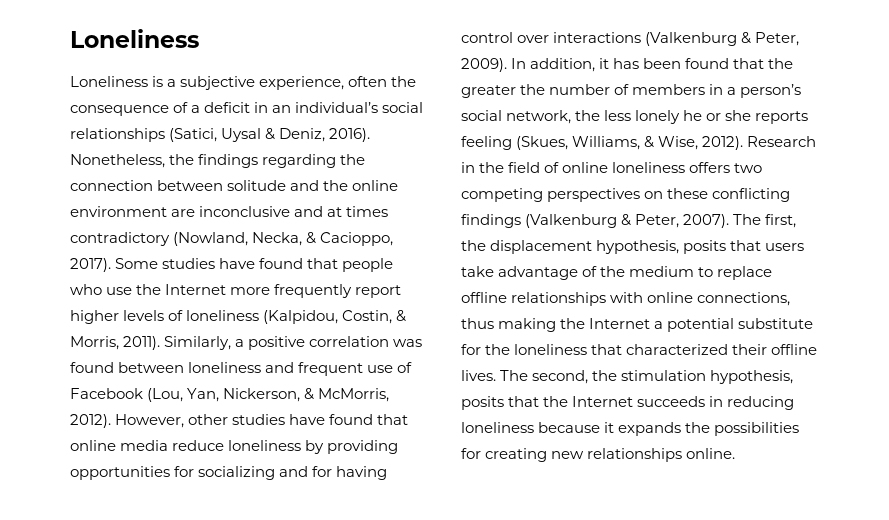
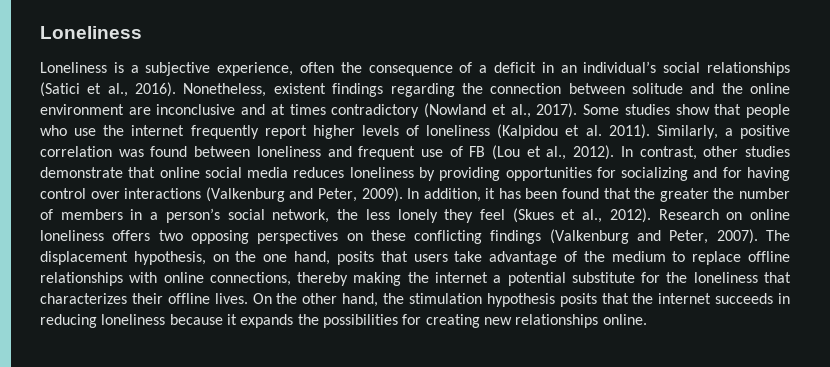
- Loneliness is a subjective experience, often the consequence of a deficit in an individual’s social relationships (Satici, Uysal & Deniz, 2016).
+ Loneliness is a subjective experience, often the consequence of a deficit in an individual’s social relationships (Satici et al., 2016).
- Nonetheless, the findings regarding the connection between solitude and the online environment are inconclusive and at times contradictory (Nowland, Necka, & Cacioppo, 2017).
+ Nonetheless, existent findings regarding the connection between solitude and the online environment are inconclusive and at times contradictory (Nowland et al., 2017).
- Some studies have found that people who use the Internet more frequently report higher levels of loneliness (Kalpidou, Costin, & Morris, 2011).
+ Some studies show that people who use the internet frequently report higher levels of loneliness (Kalpidou et al. 2011).
- Similarly, a positive correlation was found between loneliness and frequent use of Facebook (Lou, Yan, Nickerson, & McMorris, 2012). However, other studies have found that online media reduce loneliness by providing opportunities for socializing and for having control over interactions (Valkenburg & Peter, 2009).
+ Similarly, a positive correlation was found between loneliness and frequent use of FB (Lou et al., 2012). In contrast, other studies demonstrate that online social media reduces loneliness by providing opportunities for socializing and for having control over interactions (Valkenburg and Peter, 2009).
- In addition, it has been found that the greater the number of members in a person’s social network, the less lonely he or she reports feeling (Skues, Williams, & Wise, 2012). Research in the field of online loneliness offers two competing perspectives on these conflicting findings (Valkenburg & Peter, 2007).
+ In addition, it has been found that the greater the number of members in a person’s social network, the less lonely they feel (Skues et al., 2012). Research on online loneliness offers two opposing perspectives on these conflicting findings (Valkenburg and Peter, 2007).
- The first, the displacement hypothesis, posits that users take advantage of the medium to replace offline relationships with online connections, thus making the Internet a potential substitute for the loneliness that characterized their offline lives.
+ The displacement hypothesis, on the one hand, posits that users take advantage of the medium to replace offline relationships with online connections, thereby making the internet a potential substitute for the loneliness that characterizes their offline lives.
- The second, the stimulation hypothesis, posits that the Internet succeeds in reducing loneliness because it expands the possibilities for creating new relationships online.
+ On the other hand, the stimulation hypothesis posits that the internet succeeds in reducing loneliness because it expands the possibilities for creating new relationships online.

